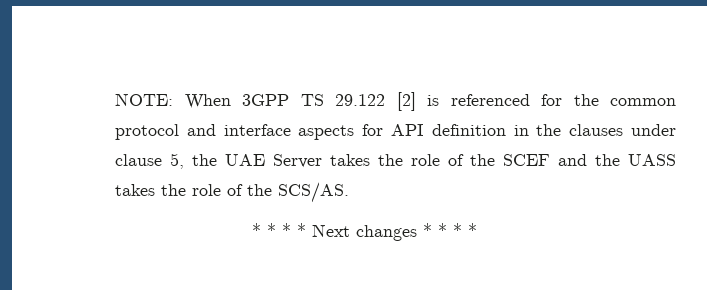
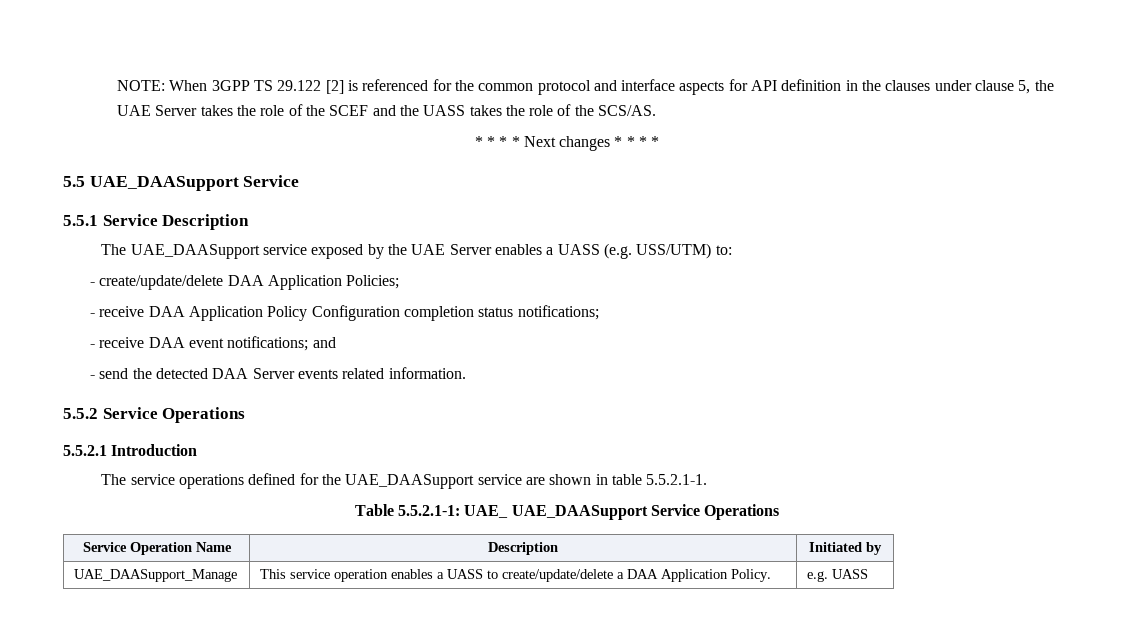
+ 5.5 UAE_DAASupport Service
+ 5.5.1 Service Description
+ The UAE_DAASupport service exposed by the UAE Server enables a UASS (e.g. USS/UTM) to:
+ - create/update/delete DAA Application Policies;
+ - receive DAA Application Policy Configuration completion status notifications;
+ - receive DAA event notifications; and
+ - send the detected DAA Server events related information.
+ 5.5.2 Service Operations
+ 5.5.2.1 Introduction
+ The service operations defined for the UAE_DAASupport service are shown in table 5.5.2.1-1.
+ Table 5.5.2.1-1: UAE_ UAE_DAASupport Service Operations
+ Service Operation Name | Description | Initiated by
+ UAE_DAASupport_Manage | This service operation enables a UASS to create/update/delete a DAA Application Policy. | e.g. UASS

